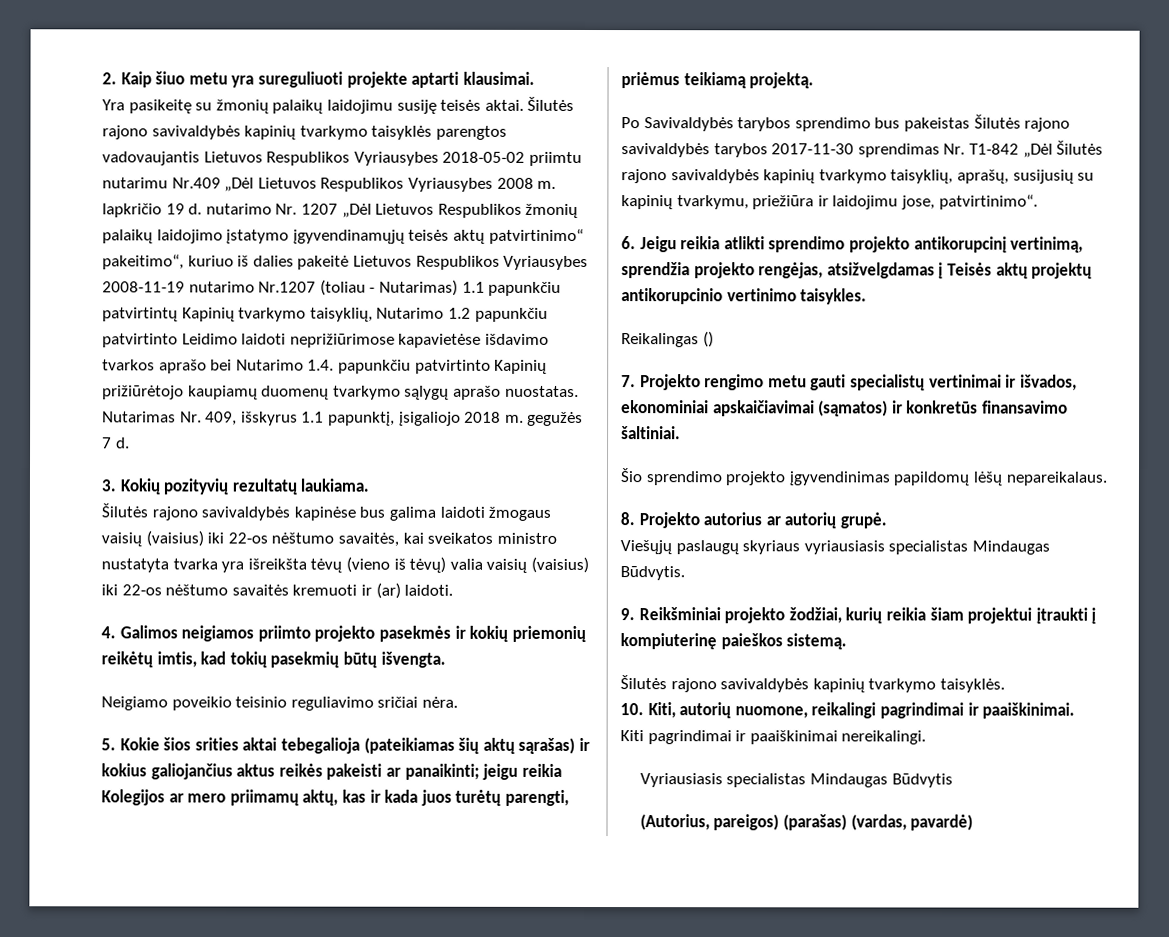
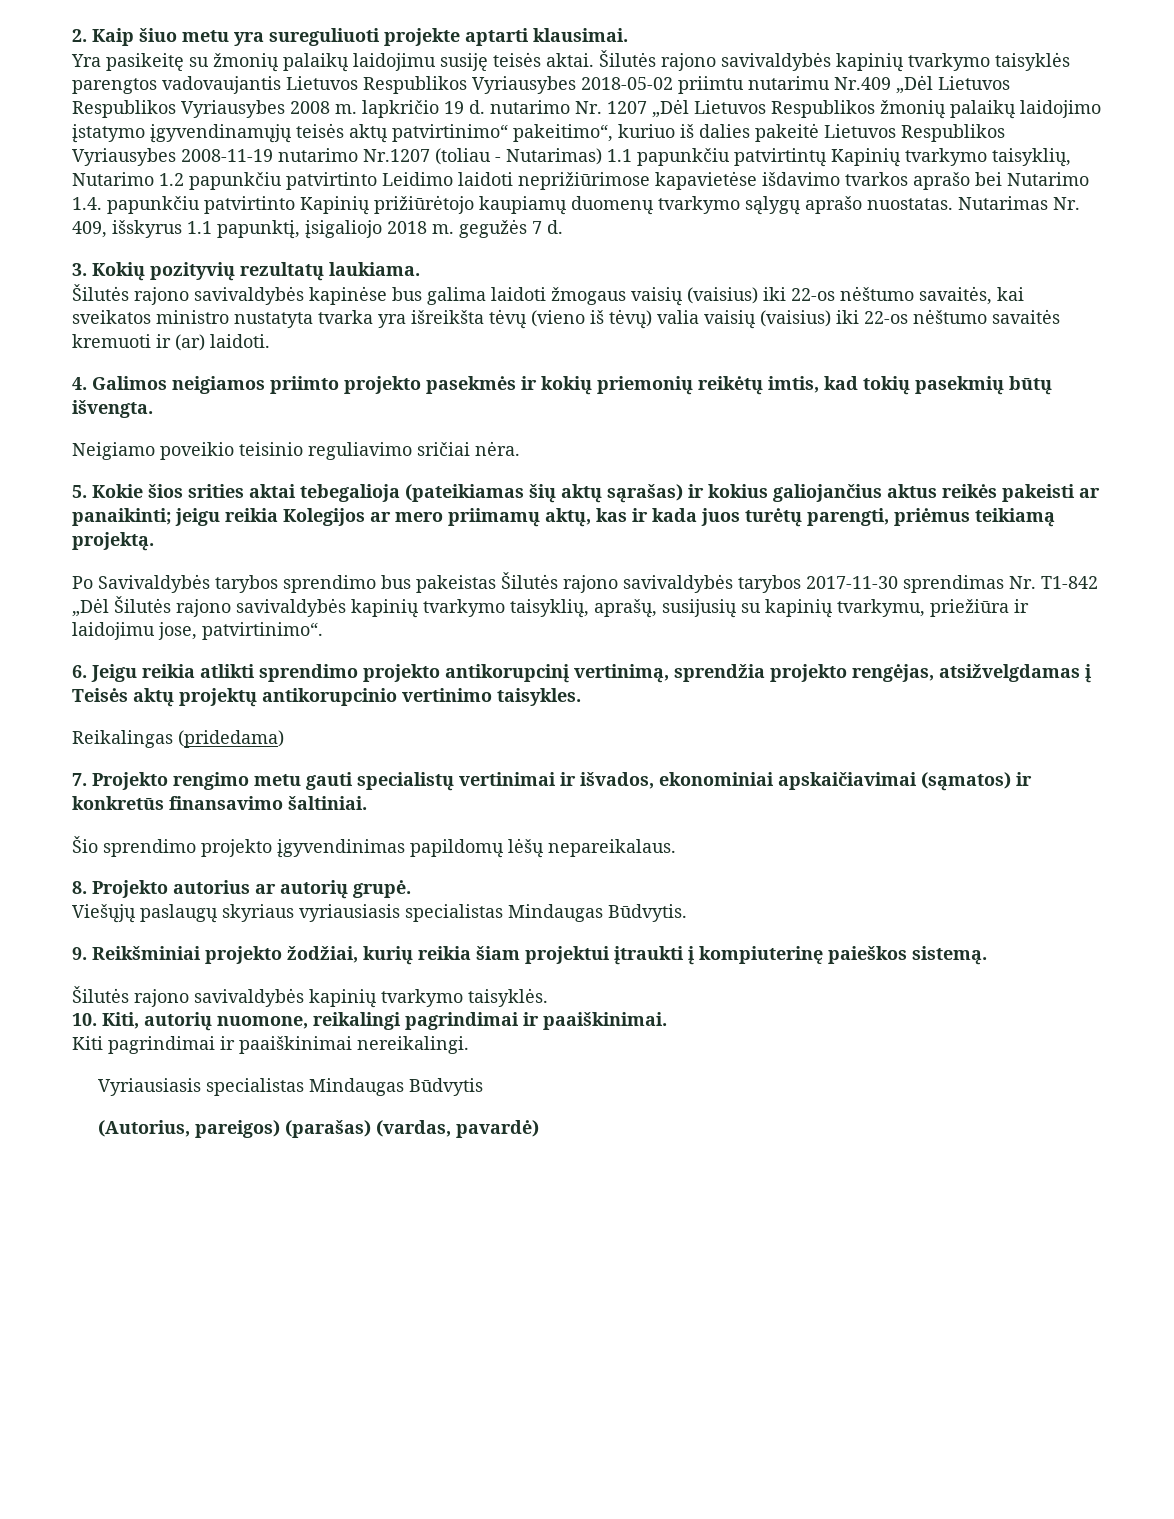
- Reikalingas ()
+ Reikalingas (pridedama)

